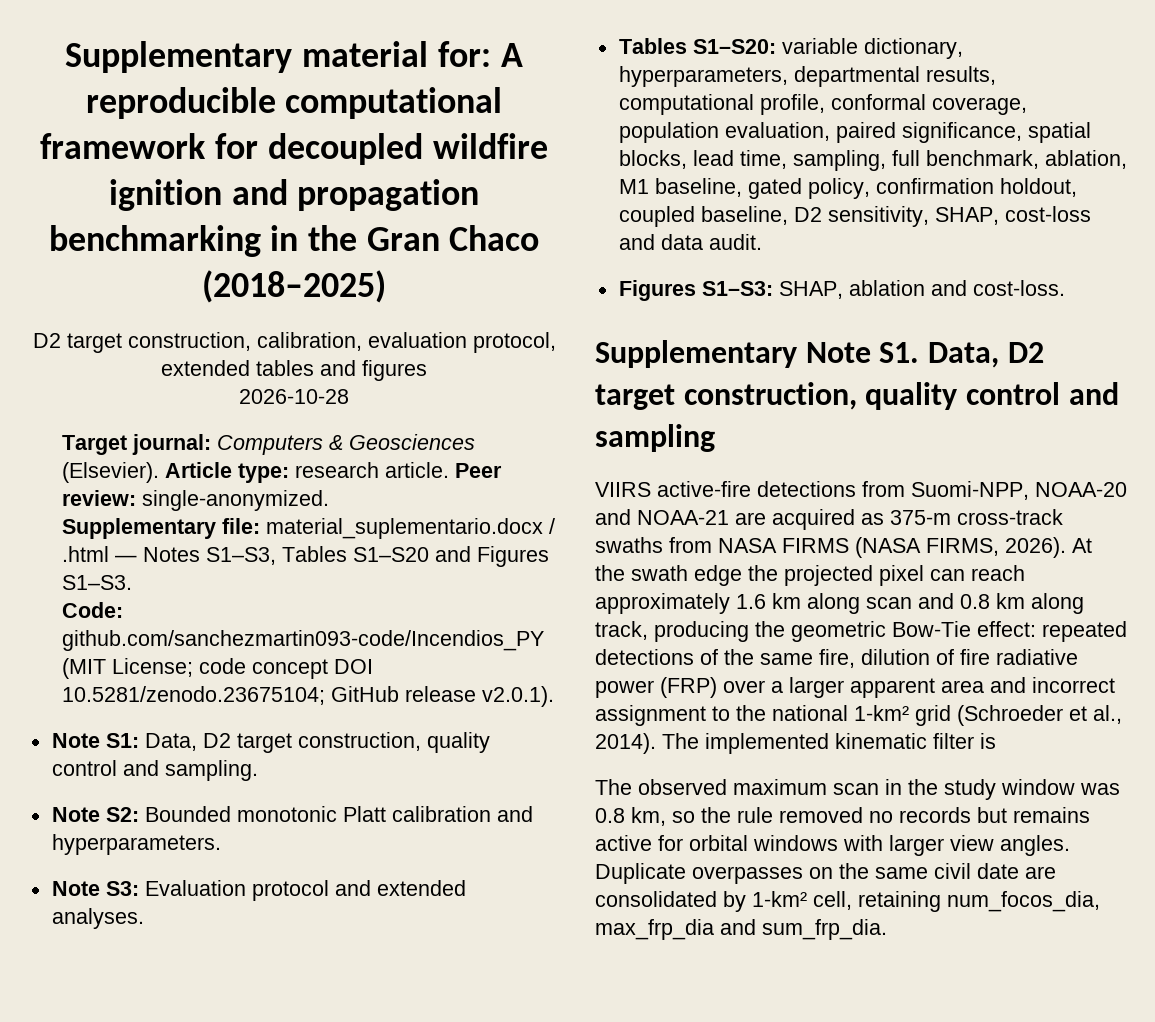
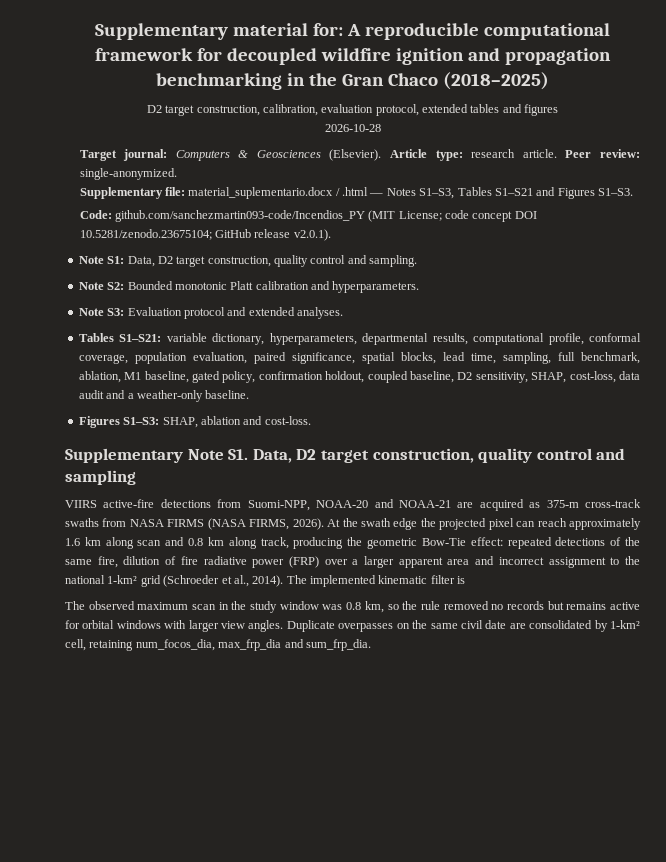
- Supplementary file: material_suplementario.docx / .html — Notes S1–S3, Tables S1–S20 and Figures S1–S3.
+ Supplementary file: material_suplementario.docx / .html — Notes S1–S3, Tables S1–S21 and Figures S1–S3.
- Tables S1–S20: variable dictionary, hyperparameters, departmental results, computational profile, conformal coverage, population evaluation, paired significance, spatial blocks, lead time, sampling, full benchmark, ablation, M1 baseline, gated policy, confirmation holdout, coupled baseline, D2 sensitivity, SHAP, cost-loss and data audit.
+ Tables S1–S21: variable dictionary, hyperparameters, departmental results, computational profile, conformal coverage, population evaluation, paired significance, spatial blocks, lead time, sampling, full benchmark, ablation, M1 baseline, gated policy, confirmation holdout, coupled baseline, D2 sensitivity, SHAP, cost-loss, data audit and a weather-only baseline.

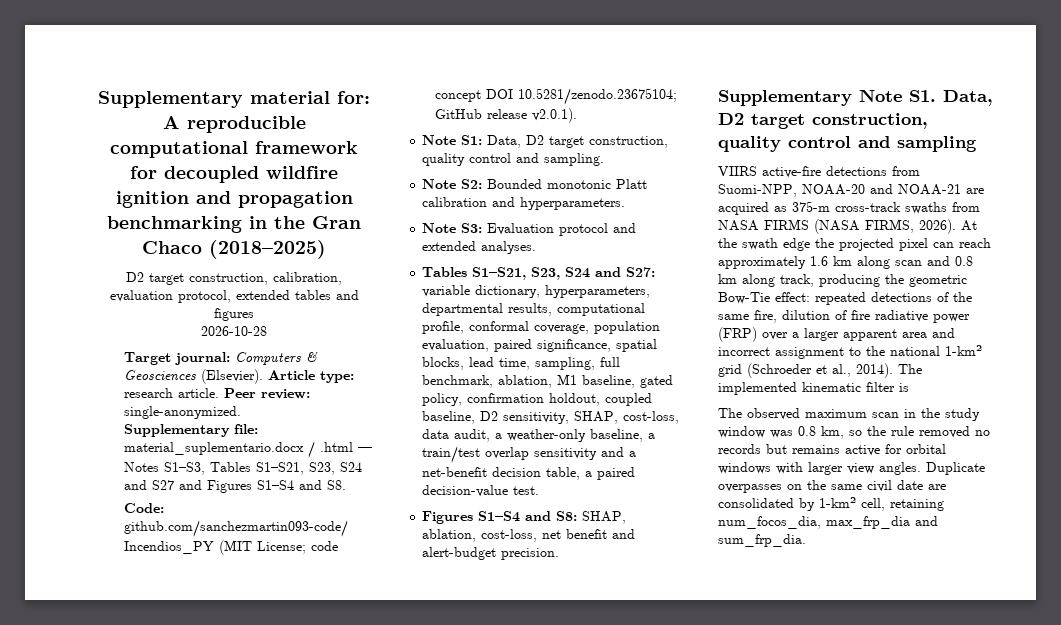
- Supplementary file: material_suplementario.docx / .html — Notes S1–S3, Tables S1–S21 and Figures S1–S3.
+ Supplementary file: material_suplementario.docx / .html — Notes S1–S3, Tables S1–S21, S23, S24 and S27 and Figures S1–S4 and S8.
- Tables S1–S21: variable dictionary, hyperparameters, departmental results, computational profile, conformal coverage, population evaluation, paired significance, spatial blocks, lead time, sampling, full benchmark, ablation, M1 baseline, gated policy, confirmation holdout, coupled baseline, D2 sensitivity, SHAP, cost-loss, data audit and a weather-only baseline.
- Figures S1–S3: SHAP, ablation and cost-loss.
+ Tables S1–S21, S23, S24 and S27: variable dictionary, hyperparameters, departmental results, computational profile, conformal coverage, population evaluation, paired significance, spatial blocks, lead time, sampling, full benchmark, ablation, M1 baseline, gated policy, confirmation holdout, coupled baseline, D2 sensitivity, SHAP, cost-loss, data audit, a weather-only baseline, a train/test overlap sensitivity and a net-benefit decision table, a paired decision-value test.
+ Figures S1–S4 and S8: SHAP, ablation, cost-loss, net benefit and alert-budget precision.

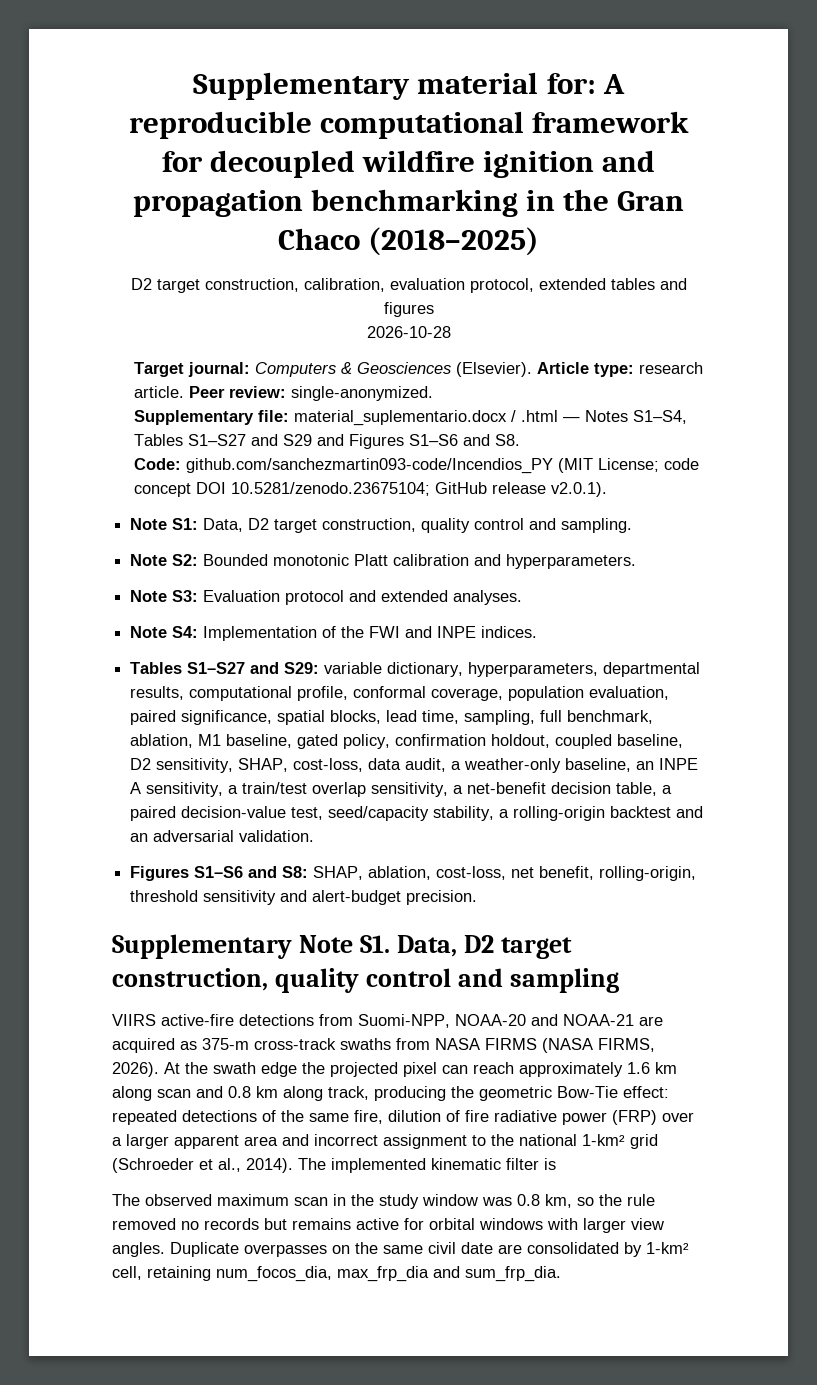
- Supplementary file: material_suplementario.docx / .html — Notes S1–S3, Tables S1–S21, S23, S24 and S27 and Figures S1–S4 and S8.
+ Supplementary file: material_suplementario.docx / .html — Notes S1–S4, Tables S1–S27 and S29 and Figures S1–S6 and S8.
- Tables S1–S21, S23, S24 and S27: variable dictionary, hyperparameters, departmental results, computational profile, conformal coverage, population evaluation, paired significance, spatial blocks, lead time, sampling, full benchmark, ablation, M1 baseline, gated policy, confirmation holdout, coupled baseline, D2 sensitivity, SHAP, cost-loss, data audit, a weather-only baseline, a train/test overlap sensitivity and a net-benefit decision table, a paired decision-value test.
- Figures S1–S4 and S8: SHAP, ablation, cost-loss, net benefit and alert-budget precision.
+ Note S4: Implementation of the FWI and INPE indices.
+ Tables S1–S27 and S29: variable dictionary, hyperparameters, departmental results, computational profile, conformal coverage, population evaluation, paired significance, spatial blocks, lead time, sampling, full benchmark, ablation, M1 baseline, gated policy, confirmation holdout, coupled baseline, D2 sensitivity, SHAP, cost-loss, data audit, a weather-only baseline, an INPE A sensitivity, a train/test overlap sensitivity, a net-benefit decision table, a paired decision-value test, seed/capacity stability, a rolling-origin backtest and an adversarial validation.
+ Figures S1–S6 and S8: SHAP, ablation, cost-loss, net benefit, rolling-origin, threshold sensitivity and alert-budget precision.

